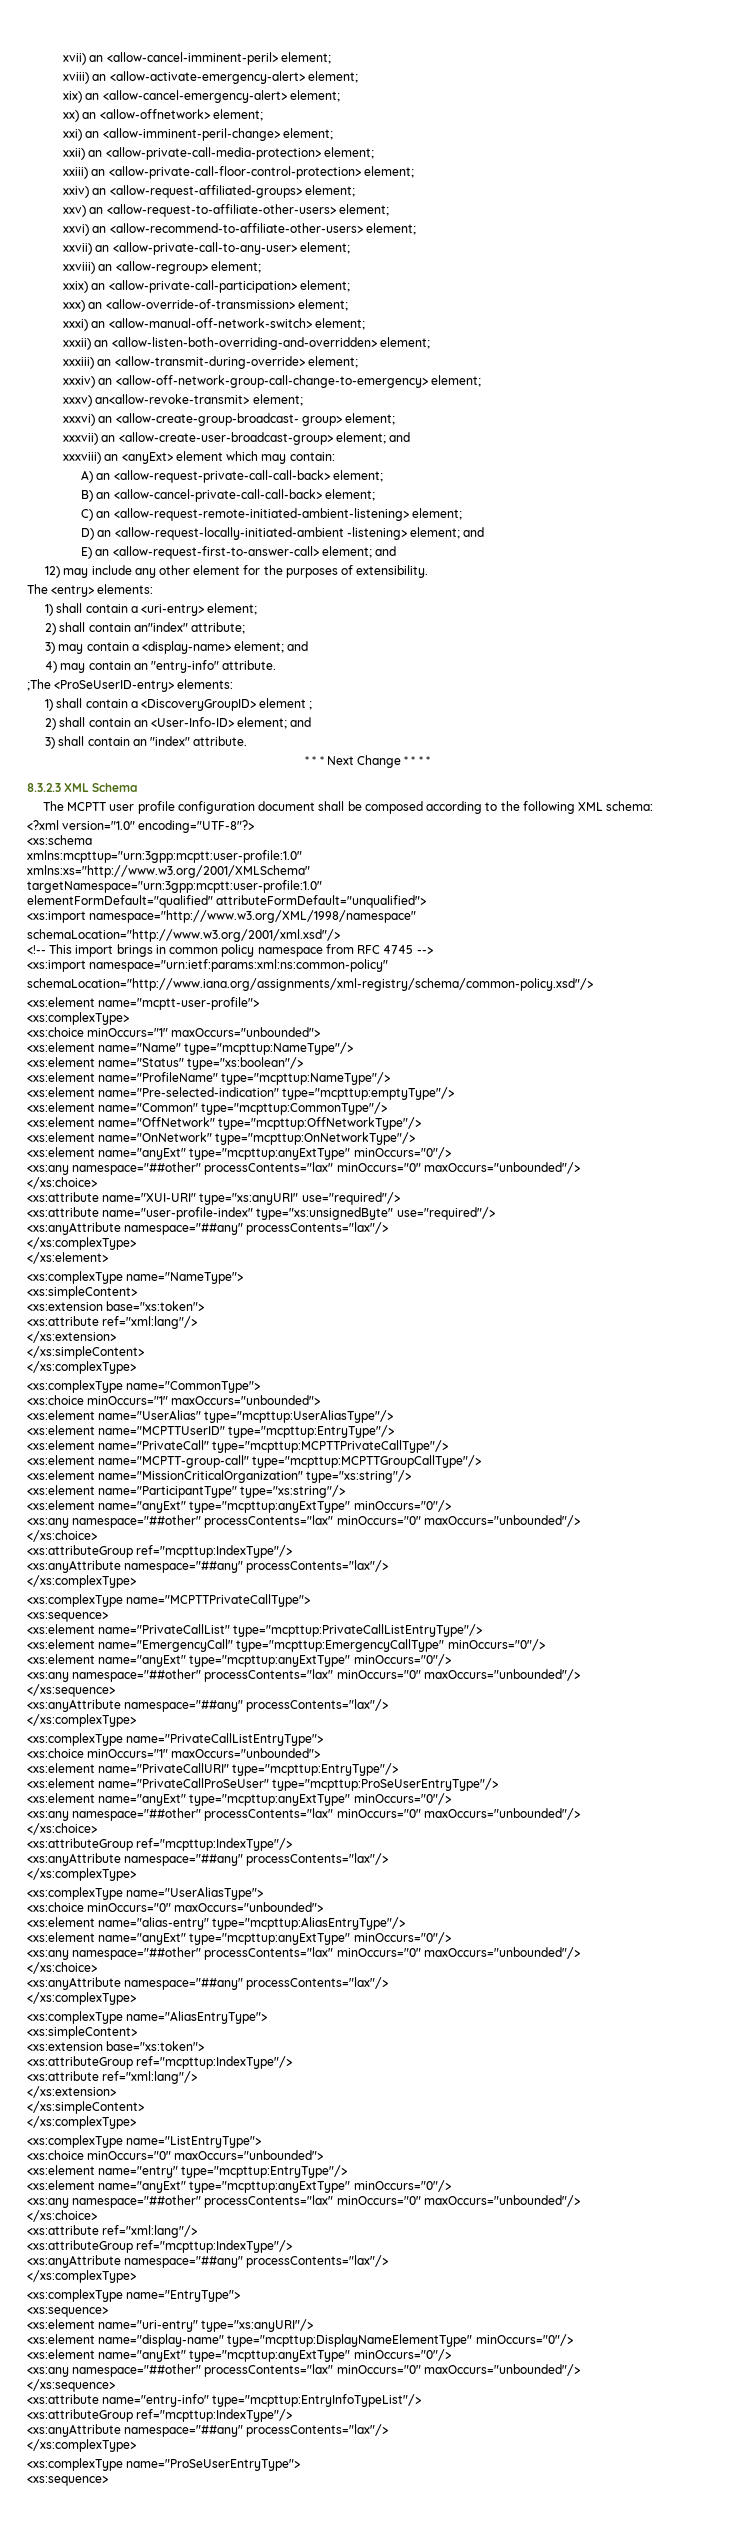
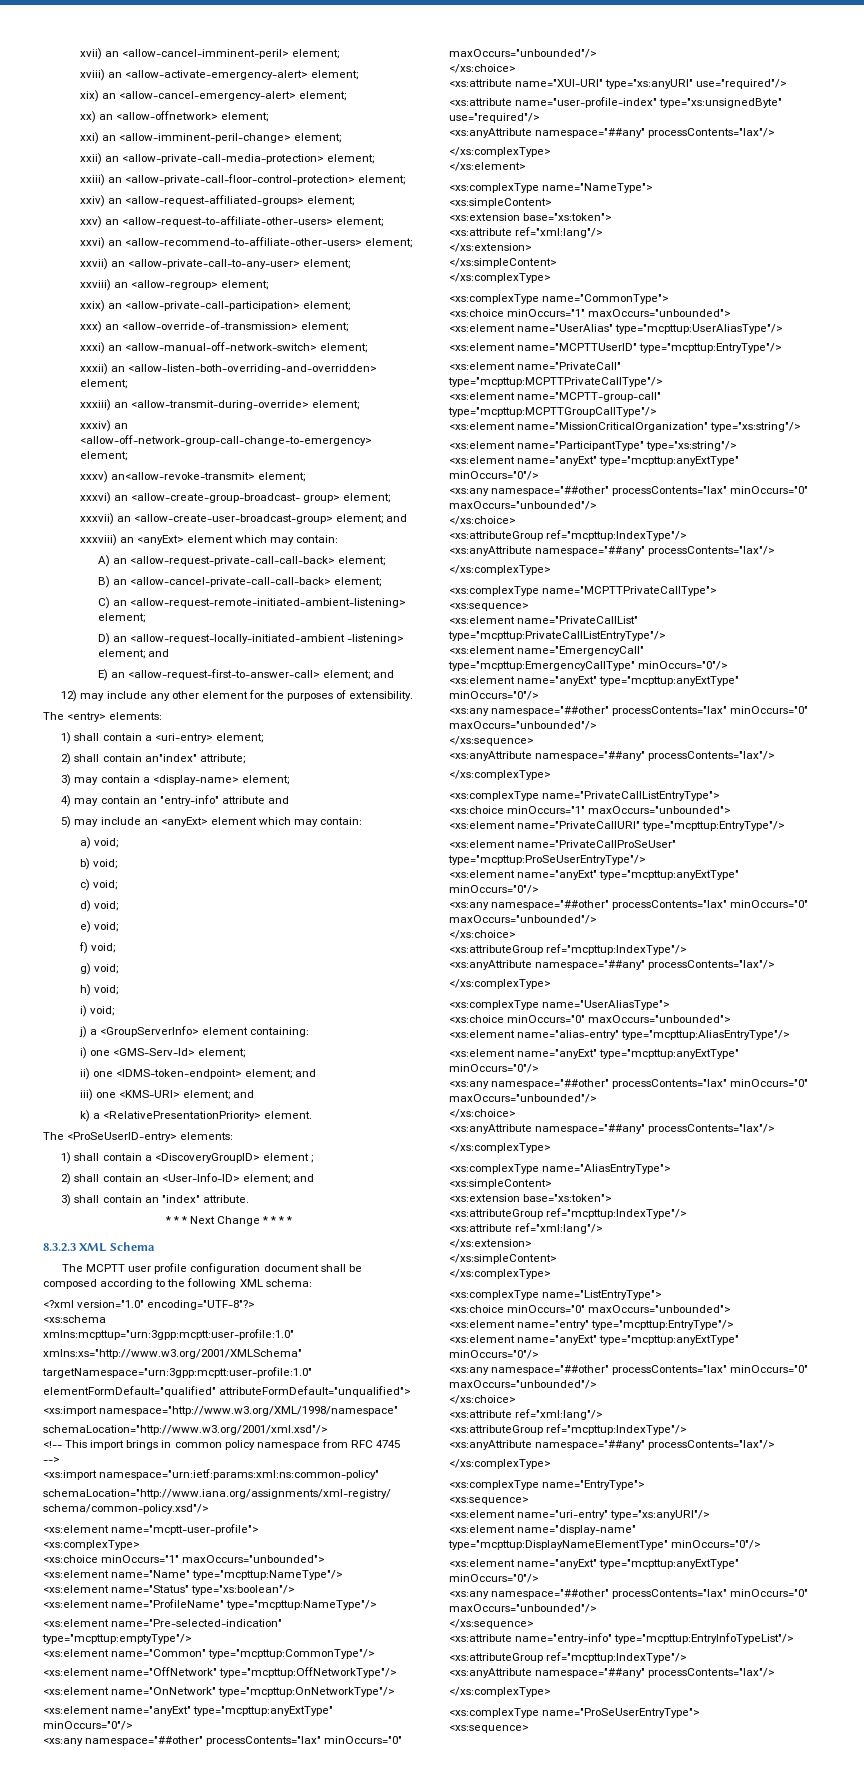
- 3) may contain a <display-name> element; and
+ 3) may contain a <display-name> element;
- 4) may contain an "entry-info" attribute.
- ;The <ProSeUserID-entry> elements:
+ 4) may contain an "entry-info" attribute and
+ 5) may include an <anyExt> element which may contain:
+ a) void;
+ b) void;
+ c) void;
+ d) void;
+ e) void;
+ f) void;
+ g) void;
+ h) void;
+ i) void;
+ j) a <GroupServerInfo> element containing:
+ i) one <GMS-Serv-Id> element;
+ ii) one <IDMS-token-endpoint> element; and
+ iii) one <KMS-URI> element; and
+ k) a <RelativePresentationPriority> element.
+ The <ProSeUserID-entry> elements:

